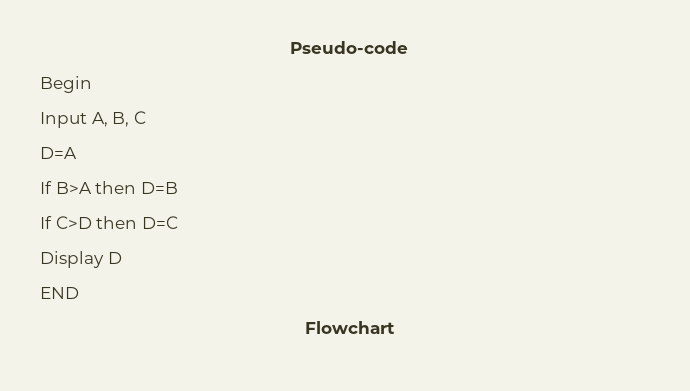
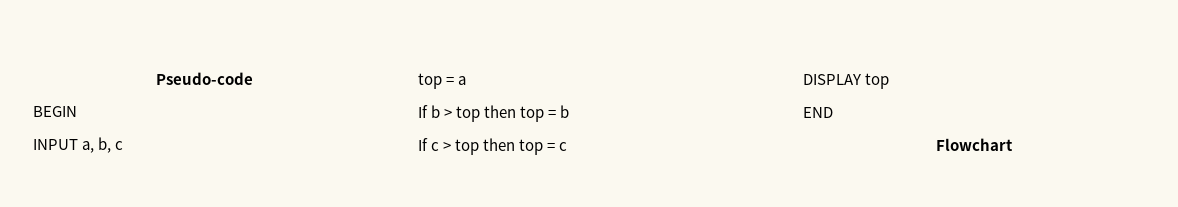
- Begin
- Input A, B, C
- D=A
- If B>A then D=B
- If C>D then D=C
- Display D
+ BEGIN
+ INPUT a, b, c
+ top = a
+ If b > top then top = b
+ If c > top then top = c
+ DISPLAY top

